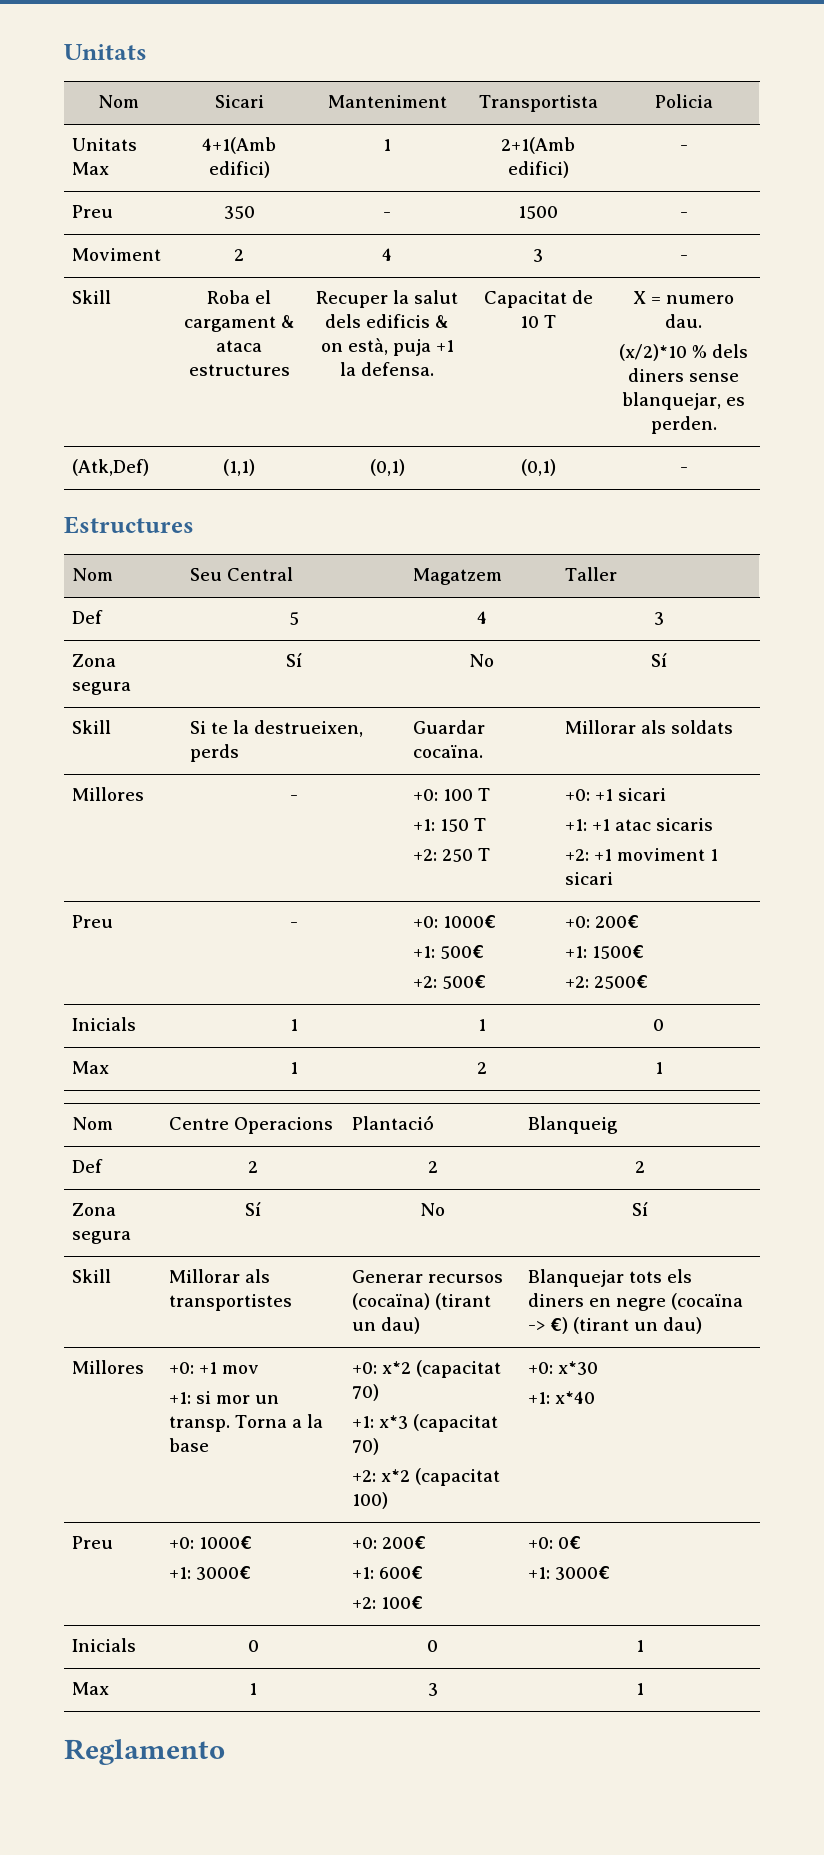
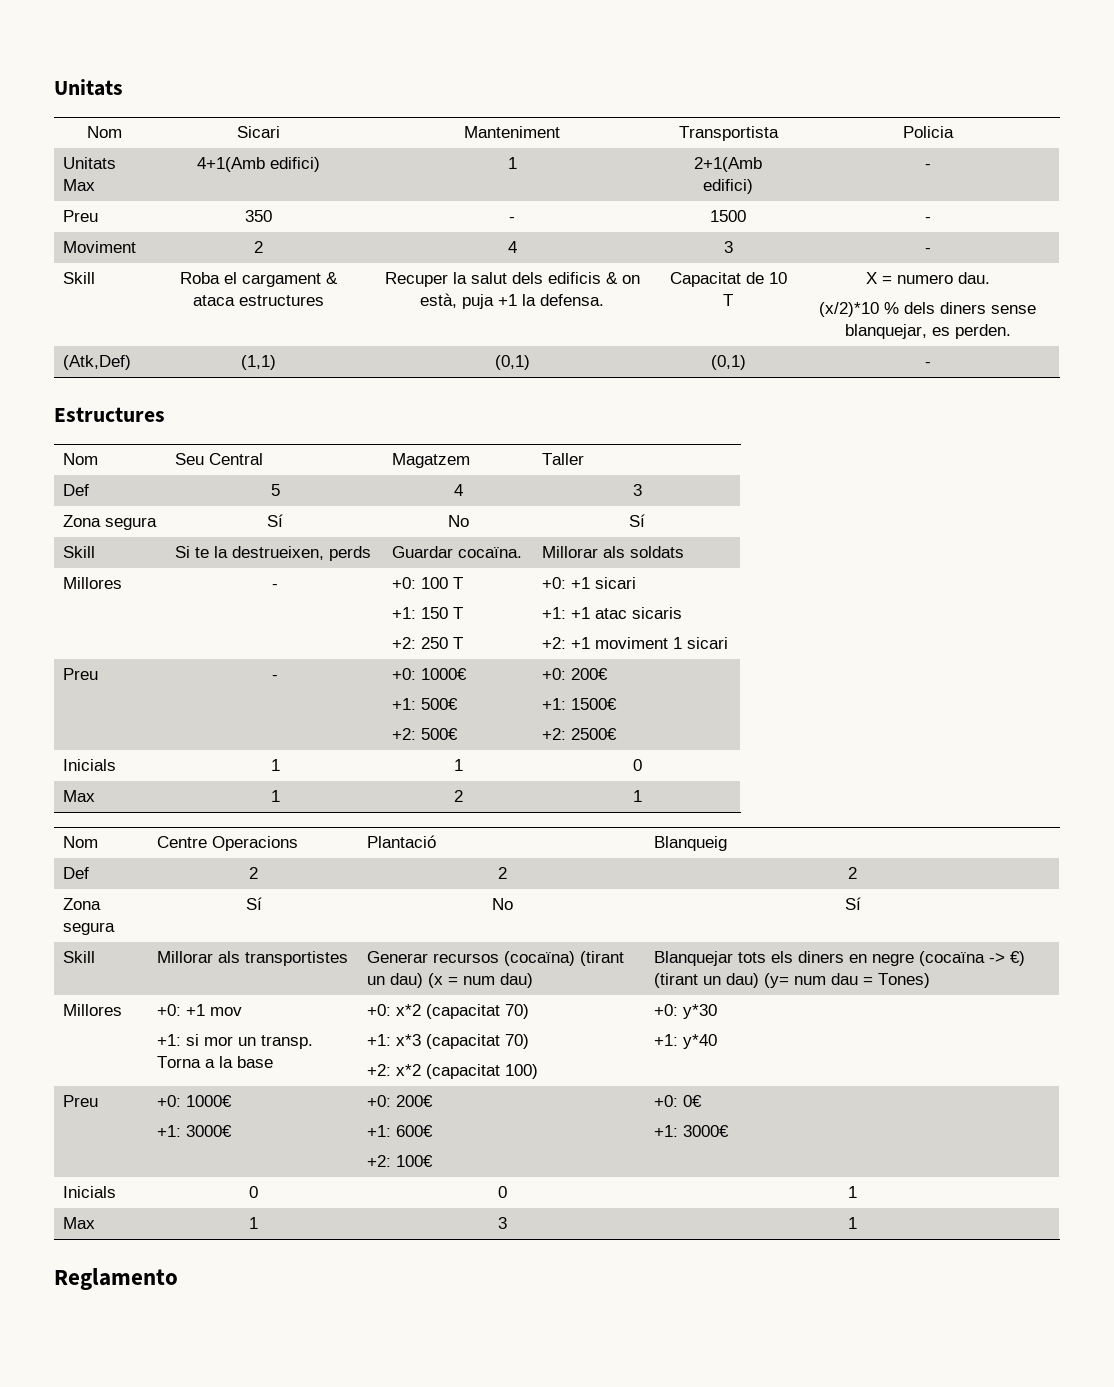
- Skill | Millorar als transportistes | Generar recursos (cocaïna) (tirant un dau) | Blanquejar tots els diners en negre (cocaïna -> €) (tirant un dau)
+ Skill | Millorar als transportistes | Generar recursos (cocaïna) (tirant un dau) (x = num dau) | Blanquejar tots els diners en negre (cocaïna -> €) (tirant un dau) (y= num dau = Tones)
  Millores | +0: +1 mov
  +1: si mor un transp. Torna a la base | +0: x*2 (capacitat 70)
  +1: x*3 (capacitat 70)
- +2: x*2 (capacitat 100) | +0: x*30
- +1: x*40
+ +2: x*2 (capacitat 100) | +0: y*30
+ +1: y*40

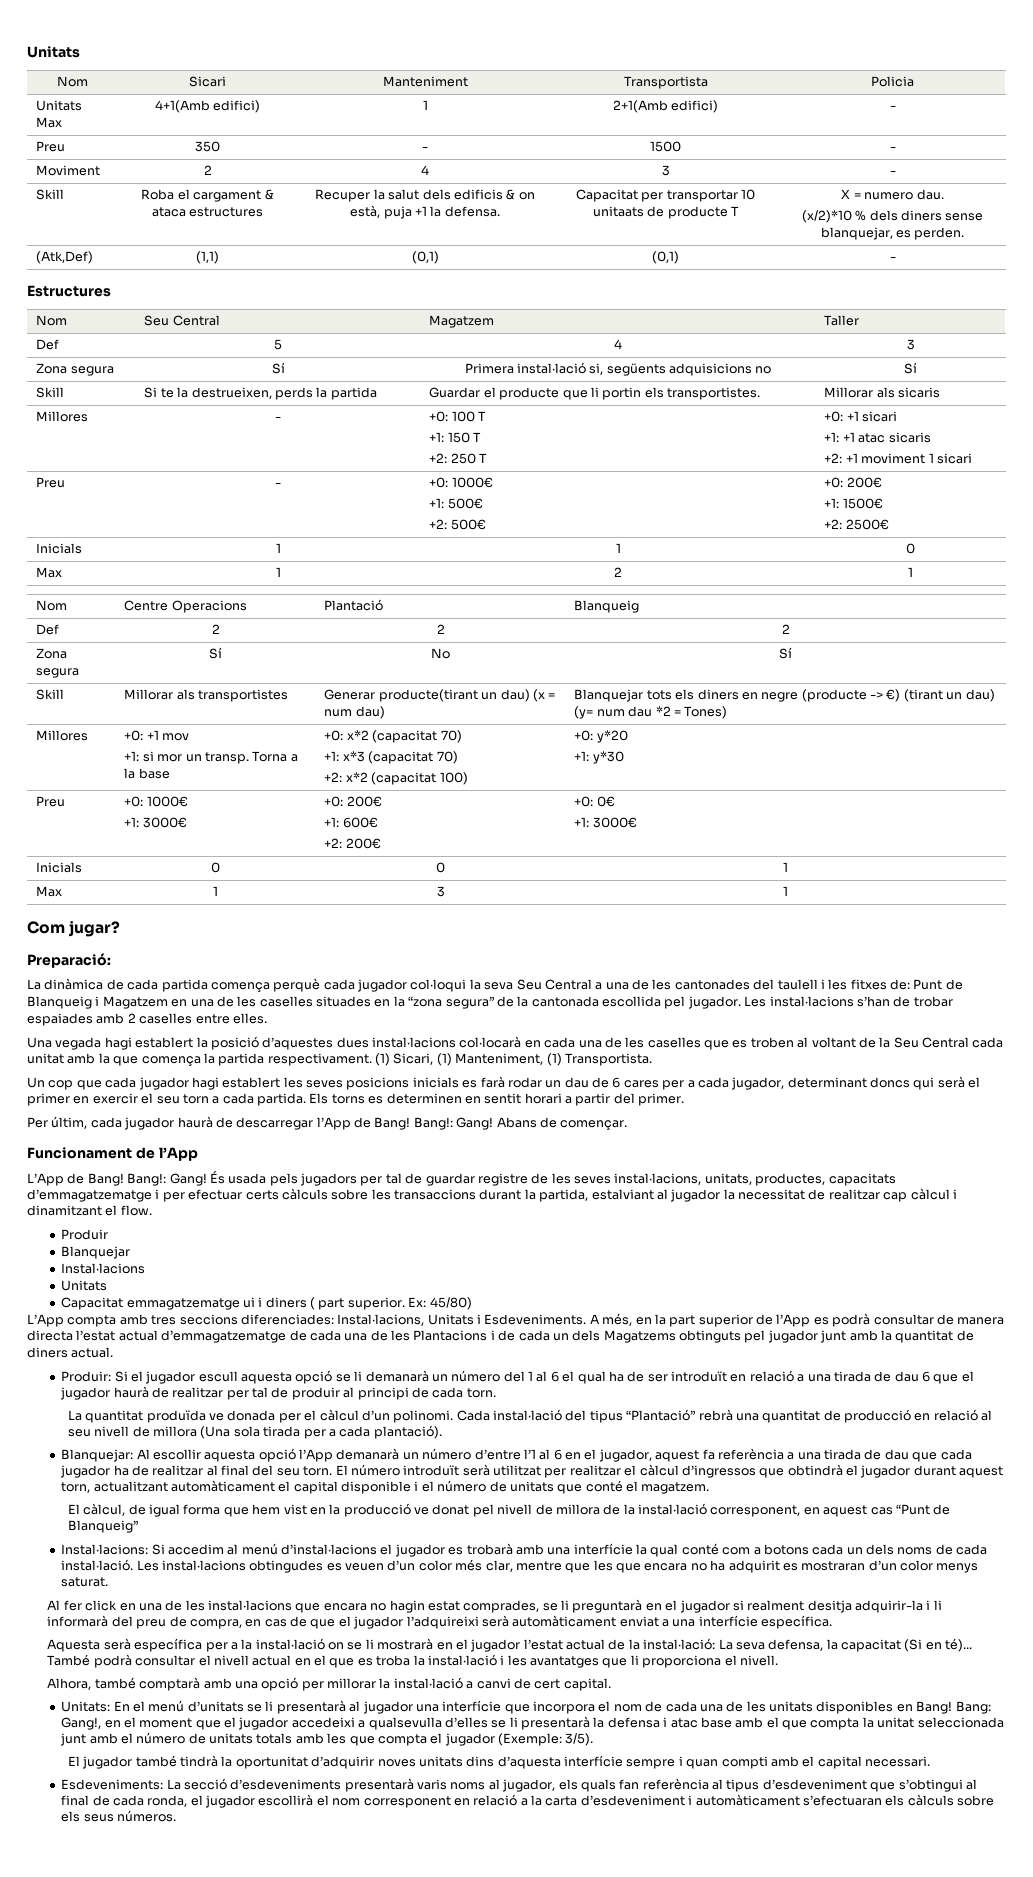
- Skill | Roba el cargament & ataca estructures | Recuper la salut dels edificis & on està, puja +1 la defensa. | Capacitat de 10 T | X = numero dau.
+ Skill | Roba el cargament & ataca estructures | Recuper la salut dels edificis & on està, puja +1 la defensa. | Capacitat per transportar 10 unitaats de producte T | X = numero dau.
  Def | 5 | 4 | 3
- Zona segura | Sí | No | Sí
+ Zona segura | Sí | Primera instal·lació si, següents adquisicions no | Sí
- Skill | Si te la destrueixen, perds | Guardar cocaïna. | Millorar als soldats
+ Skill | Si te la destrueixen, perds la partida | Guardar el producte que li portin els transportistes. | Millorar als sicaris
- Skill | Millorar als transportistes | Generar recursos (cocaïna) (tirant un dau) (x = num dau) | Blanquejar tots els diners en negre (cocaïna -> €) (tirant un dau) (y= num dau = Tones)
+ Skill | Millorar als transportistes | Generar producte(tirant un dau) (x = num dau) | Blanquejar tots els diners en negre (producte -> €) (tirant un dau) (y= num dau *2 = Tones)
  Millores | +0: +1 mov
  +1: si mor un transp. Torna a la base | +0: x*2 (capacitat 70)
  +1: x*3 (capacitat 70)
- +2: x*2 (capacitat 100) | +0: y*30
- +1: y*40
+ +2: x*2 (capacitat 100) | +0: y*20
+ +1: y*30
  Preu | +0: 1000€
  +1: 3000€ | +0: 200€
  +1: 600€
- +2: 100€ | +0: 0€
+ +2: 200€ | +0: 0€
- Reglamento
+ Com jugar?
+ Preparació:
+ La dinàmica de cada partida comença perquè cada jugador col·loqui la seva Seu Central a una de les cantonades del taulell i les fitxes de: Punt de Blanqueig i Magatzem en una de les caselles situades en la “zona segura” de la cantonada escollida pel jugador. Les instal·lacions s’han de trobar espaiades amb 2 caselles entre elles.
+ Una vegada hagi establert la posició d’aquestes dues instal·lacions col·locarà en cada una de les caselles que es troben al voltant de la Seu Central cada unitat amb la que comença la partida respectivament. (1) Sicari, (1) Manteniment, (1) Transportista.
+ Un cop que cada jugador hagi establert les seves posicions inicials es farà rodar un dau de 6 cares per a cada jugador, determinant doncs qui serà el primer en exercir el seu torn a cada partida. Els torns es determinen en sentit horari a partir del primer.
+ Per últim, cada jugador haurà de descarregar l’App de Bang! Bang!: Gang! Abans de començar.
+ Funcionament de l’App
+ L’App de Bang! Bang!: Gang! És usada pels jugadors per tal de guardar registre de les seves instal·lacions, unitats, productes, capacitats d’emmagatzematge i per efectuar certs càlculs sobre les transaccions durant la partida, estalviant al jugador la necessitat de realitzar cap càlcul i dinamitzant el flow.
+ Produir
+ Blanquejar
+ Instal·lacions
+ Unitats
+ Capacitat emmagatzematge ui i diners ( part superior. Ex: 45/80)
+ L’App compta amb tres seccions diferenciades: Instal·lacions, Unitats i Esdeveniments. A més, en la part superior de l’App es podrà consultar de manera directa l’estat actual d’emmagatzematge de cada una de les Plantacions i de cada un dels Magatzems obtinguts pel jugador junt amb la quantitat de diners actual.
+ Produir: Si el jugador escull aquesta opció se li demanarà un número del 1 al 6 el qual ha de ser introduït en relació a una tirada de dau 6 que el jugador haurà de realitzar per tal de produir al principi de cada torn.
+ La quantitat produïda ve donada per el càlcul d’un polinomi. Cada instal·lació del tipus “Plantació” rebrà una quantitat de producció en relació al seu nivell de millora (Una sola tirada per a cada plantació).
+ Blanquejar: Al escollir aquesta opció l’App demanarà un número d’entre l’1 al 6 en el jugador, aquest fa referència a una tirada de dau que cada jugador ha de realitzar al final del seu torn. El número introduït serà utilitzat per realitzar el càlcul d’ingressos que obtindrà el jugador durant aquest torn, actualitzant automàticament el capital disponible i el número de unitats que conté el magatzem.
+ El càlcul, de igual forma que hem vist en la producció ve donat pel nivell de millora de la instal·lació corresponent, en aquest cas “Punt de Blanqueig”
+ Instal·lacions: Si accedim al menú d’instal·lacions el jugador es trobarà amb una interfície la qual conté com a botons cada un dels noms de cada instal·lació. Les instal·lacions obtingudes es veuen d’un color més clar, mentre que les que encara no ha adquirit es mostraran d’un color menys saturat.
+ Al fer click en una de les instal·lacions que encara no hagin estat comprades, se li preguntarà en el jugador si realment desitja adquirir-la i li informarà del preu de compra, en cas de que el jugador l’adquireixi serà automàticament enviat a una interfície específica.
+ Aquesta serà específica per a la instal·lació on se li mostrarà en el jugador l’estat actual de la instal·lació: La seva defensa, la capacitat (Si en té)... També podrà consultar el nivell actual en el que es troba la instal·lació i les avantatges que li proporciona el nivell.
+ Alhora, també comptarà amb una opció per millorar la instal·lació a canvi de cert capital.
+ Unitats: En el menú d’unitats se li presentarà al jugador una interfície que incorpora el nom de cada una de les unitats disponibles en Bang! Bang: Gang!, en el moment que el jugador accedeixi a qualsevulla d’elles se li presentarà la defensa i atac base amb el que compta la unitat seleccionada junt amb el número de unitats totals amb les que compta el jugador (Exemple: 3/5).
+ El jugador també tindrà la oportunitat d’adquirir noves unitats dins d’aquesta interfície sempre i quan compti amb el capital necessari.
+ Esdeveniments: La secció d’esdeveniments presentarà varis noms al jugador, els quals fan referència al tipus d’esdeveniment que s’obtingui al final de cada ronda, el jugador escollirà el nom corresponent en relació a la carta d’esdeveniment i automàticament s’efectuaran els càlculs sobre els seus números.

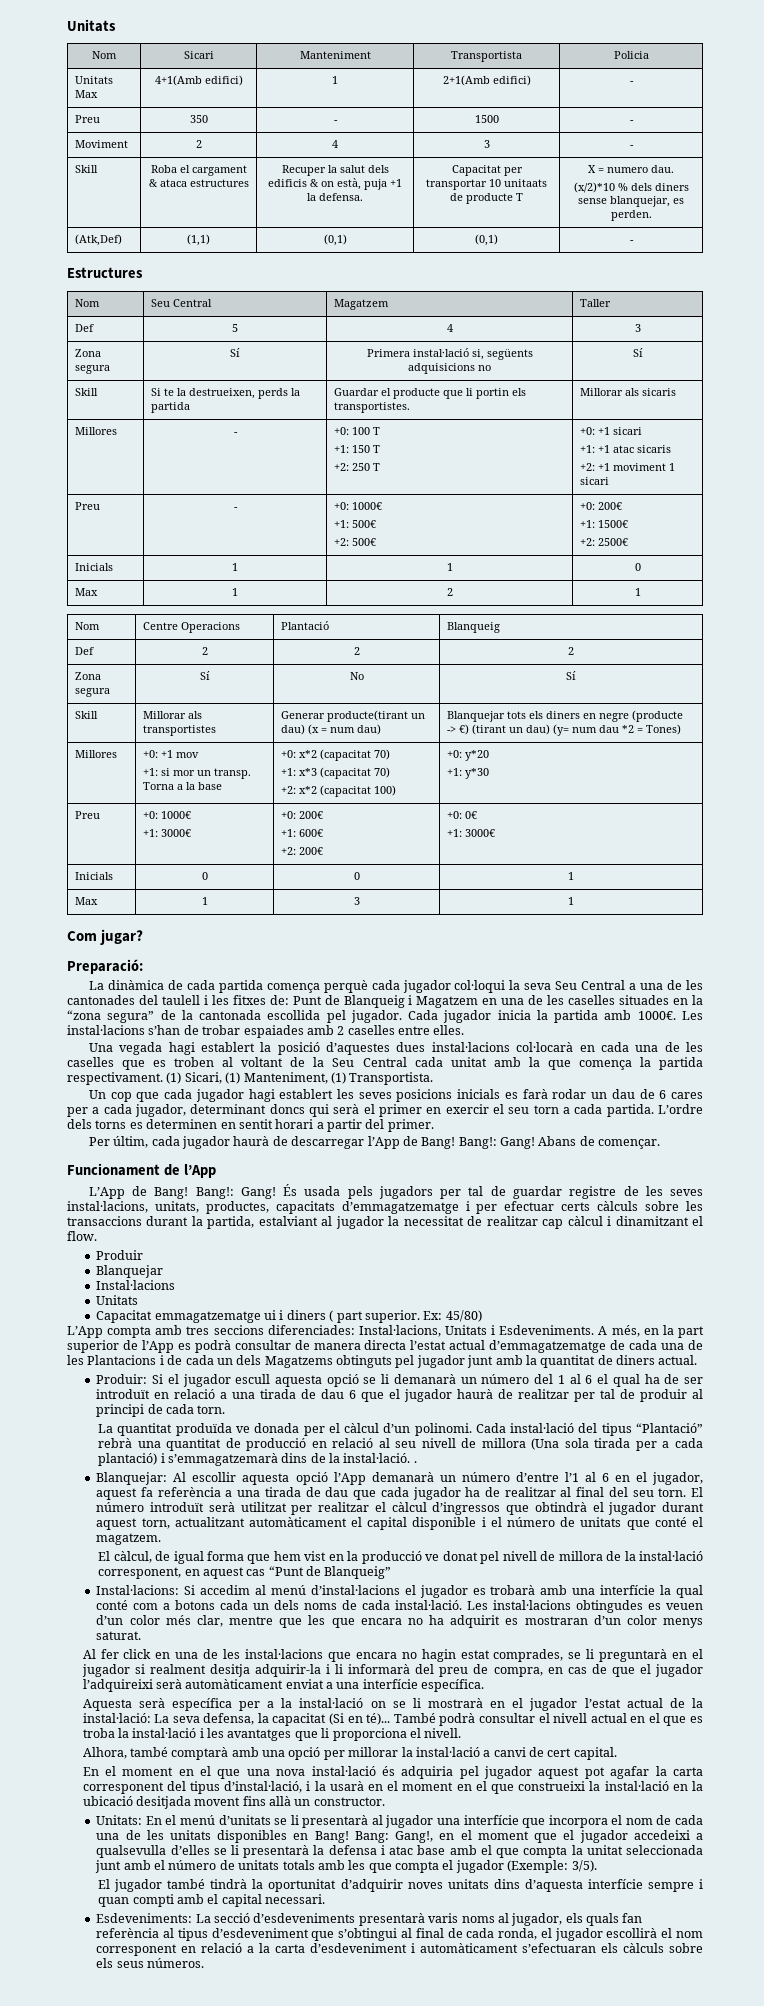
+ Cada jugador inicia la partida amb 1000€.
- Els torns es determinen en sentit horari a partir del primer.
+ L’ordre dels torns es determinen en sentit horari a partir del primer.
- Cada instal·lació del tipus “Plantació” rebrà una quantitat de producció en relació al seu nivell de millora (Una sola tirada per a cada plantació).
+ Cada instal·lació del tipus “Plantació” rebrà una quantitat de producció en relació al seu nivell de millora (Una sola tirada per a cada plantació) i s’emmagatzemarà dins de la instal·lació. .
+ En el moment en el que una nova instal·lació és adquiria pel jugador aquest pot agafar la carta corresponent del tipus d’instal·lació, i la usarà en el moment en el que construeixi la instal·lació en la ubicació desitjada movent fins allà un constructor.

